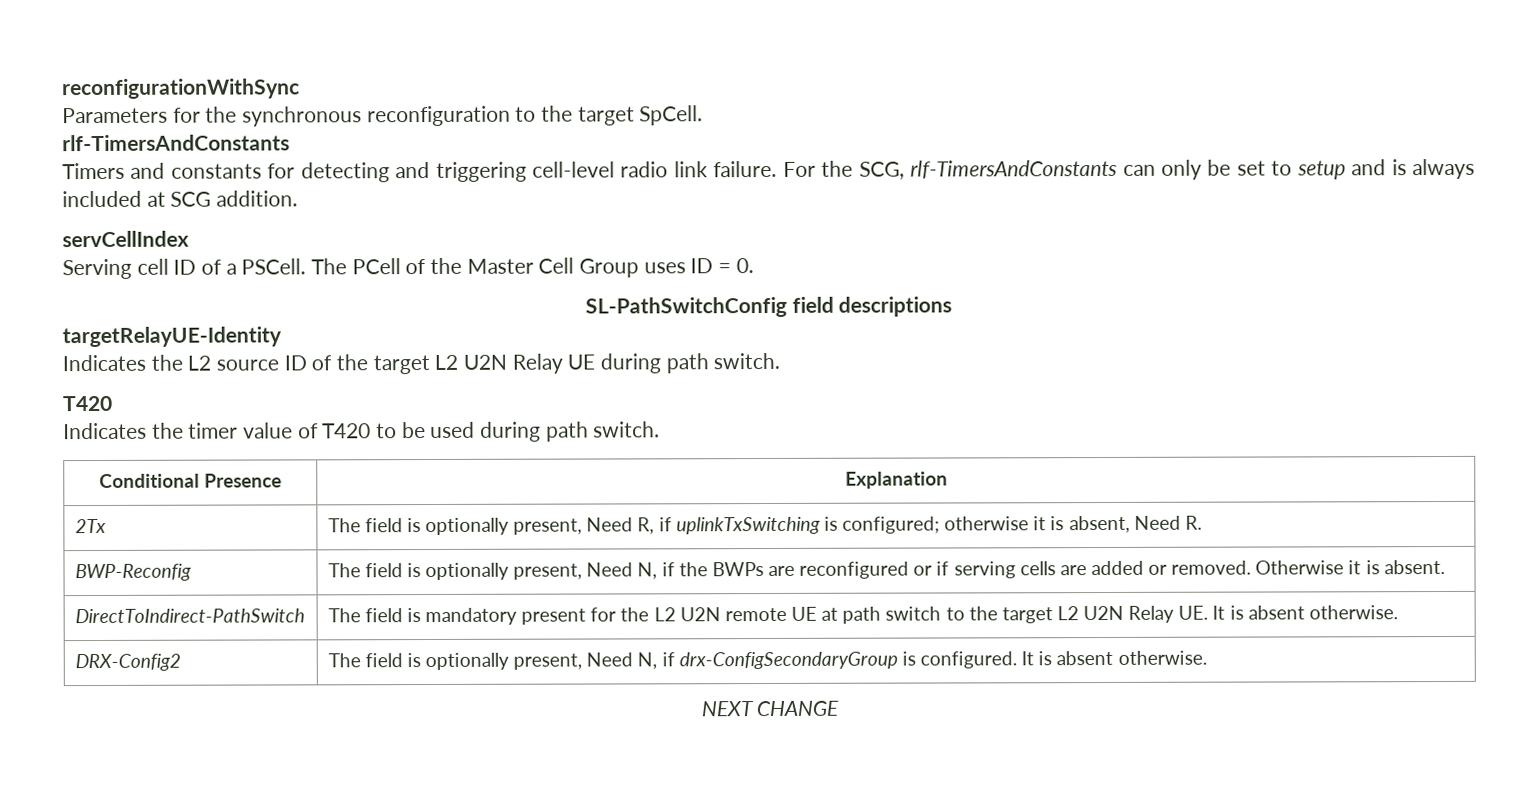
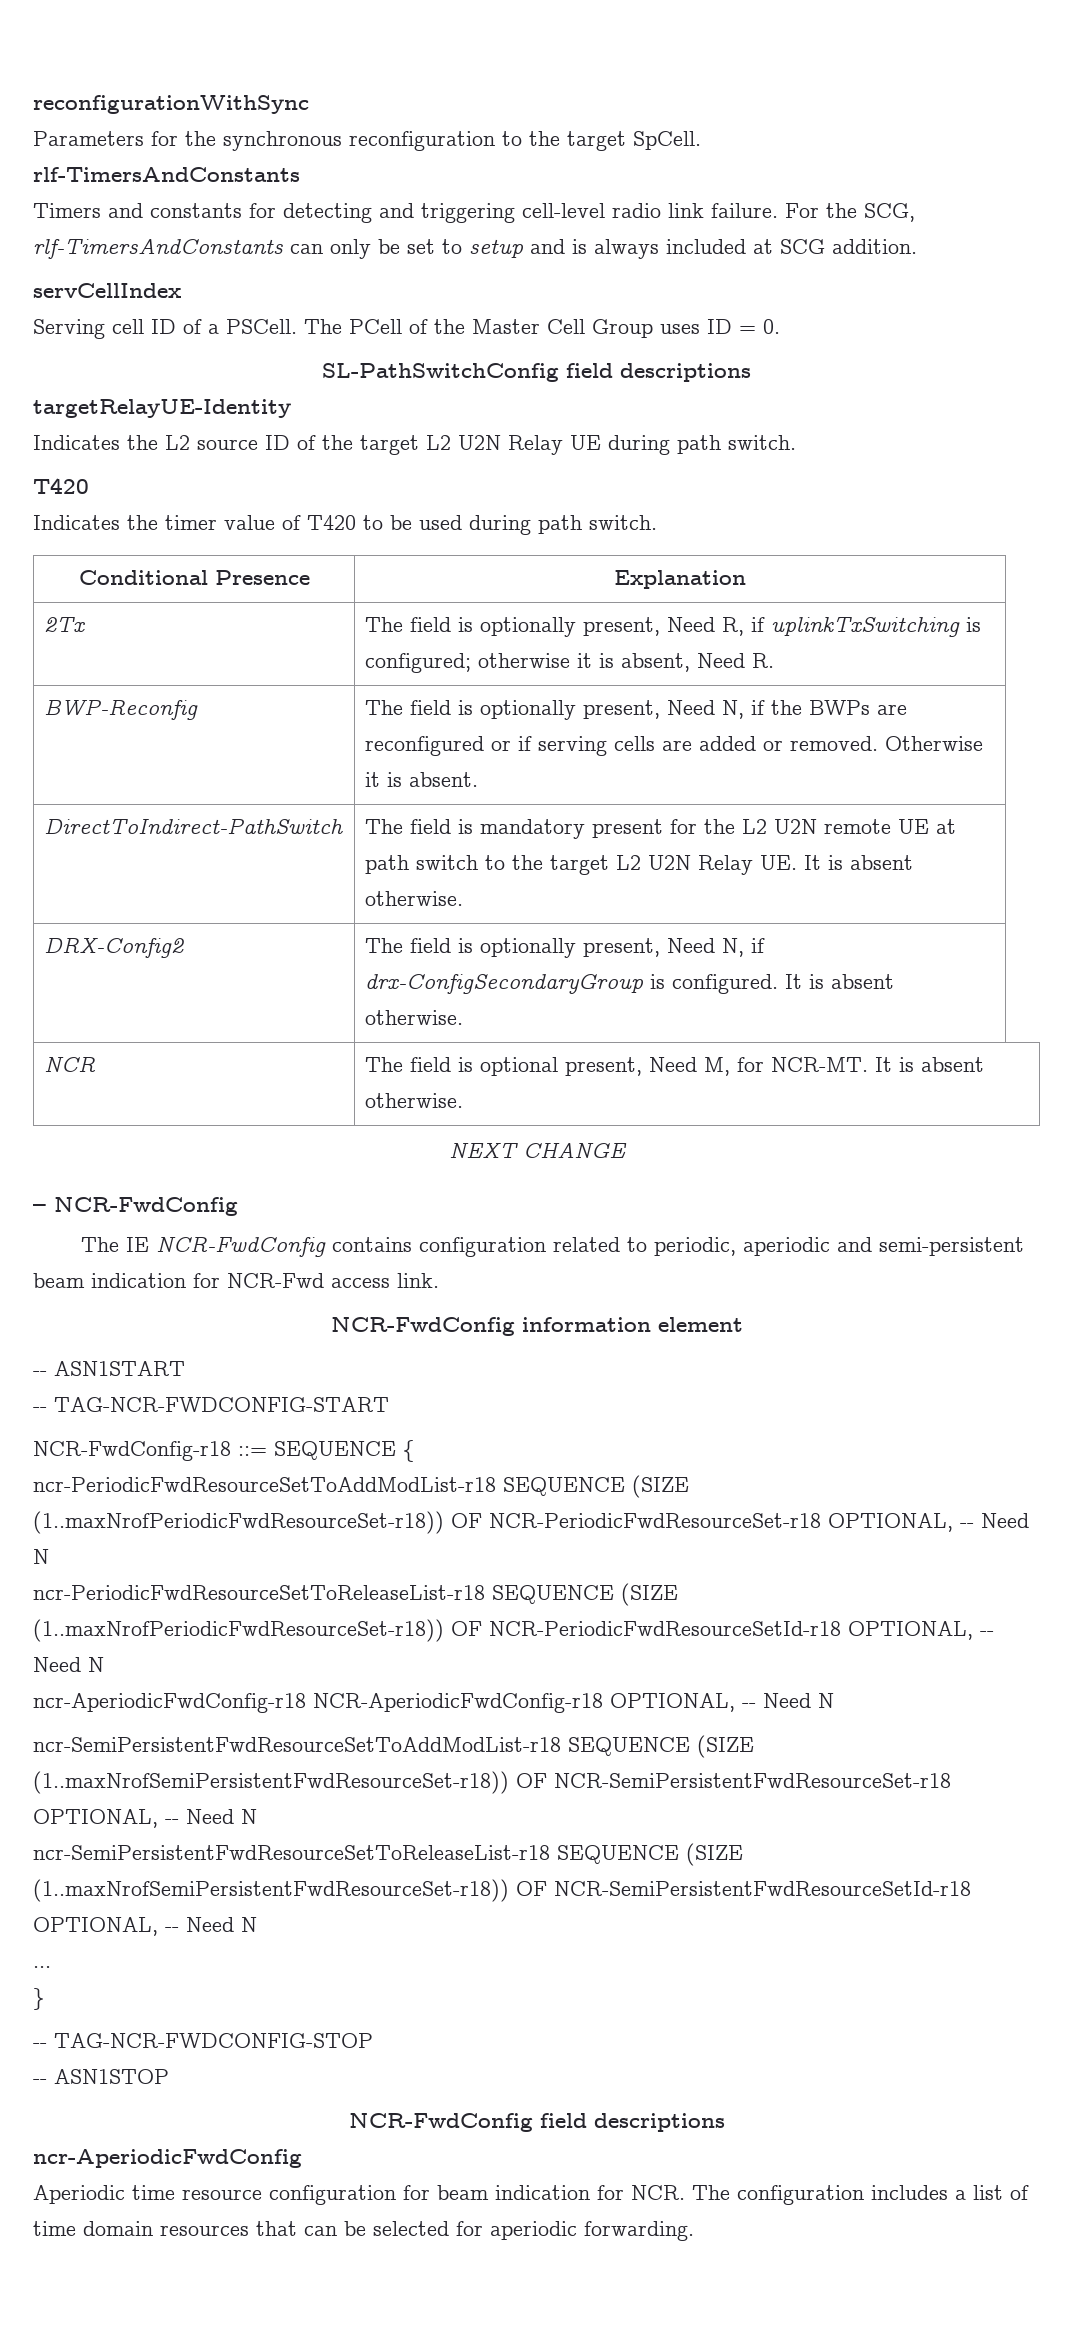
+ NCR | The field is optional present, Need M, for NCR-MT. It is absent otherwise.
  NEXT CHANGE
+ – NCR-FwdConfig
+ The IE NCR-FwdConfig contains configuration related to periodic, aperiodic and semi-persistent beam indication for NCR-Fwd access link.
+ NCR-FwdConfig information element
+ -- ASN1START
+ -- TAG-NCR-FWDCONFIG-START
+ NCR-FwdConfig-r18 ::= SEQUENCE {
+ ncr-PeriodicFwdResourceSetToAddModList-r18 SEQUENCE (SIZE (1..maxNrofPeriodicFwdResourceSet-r18)) OF NCR-PeriodicFwdResourceSet-r18 OPTIONAL, -- Need N
+ ncr-PeriodicFwdResourceSetToReleaseList-r18 SEQUENCE (SIZE (1..maxNrofPeriodicFwdResourceSet-r18)) OF NCR-PeriodicFwdResourceSetId-r18 OPTIONAL, -- Need N
+ ncr-AperiodicFwdConfig-r18 NCR-AperiodicFwdConfig-r18 OPTIONAL, -- Need N
+ ncr-SemiPersistentFwdResourceSetToAddModList-r18 SEQUENCE (SIZE (1..maxNrofSemiPersistentFwdResourceSet-r18)) OF NCR-SemiPersistentFwdResourceSet-r18 OPTIONAL, -- Need N
+ ncr-SemiPersistentFwdResourceSetToReleaseList-r18 SEQUENCE (SIZE (1..maxNrofSemiPersistentFwdResourceSet-r18)) OF NCR-SemiPersistentFwdResourceSetId-r18 OPTIONAL, -- Need N
+ ...
+ }
+ -- TAG-NCR-FWDCONFIG-STOP
+ -- ASN1STOP
+ NCR-FwdConfig field descriptions
+ ncr-AperiodicFwdConfig
+ Aperiodic time resource configuration for beam indication for NCR. The configuration includes a list of time domain resources that can be selected for aperiodic forwarding.

